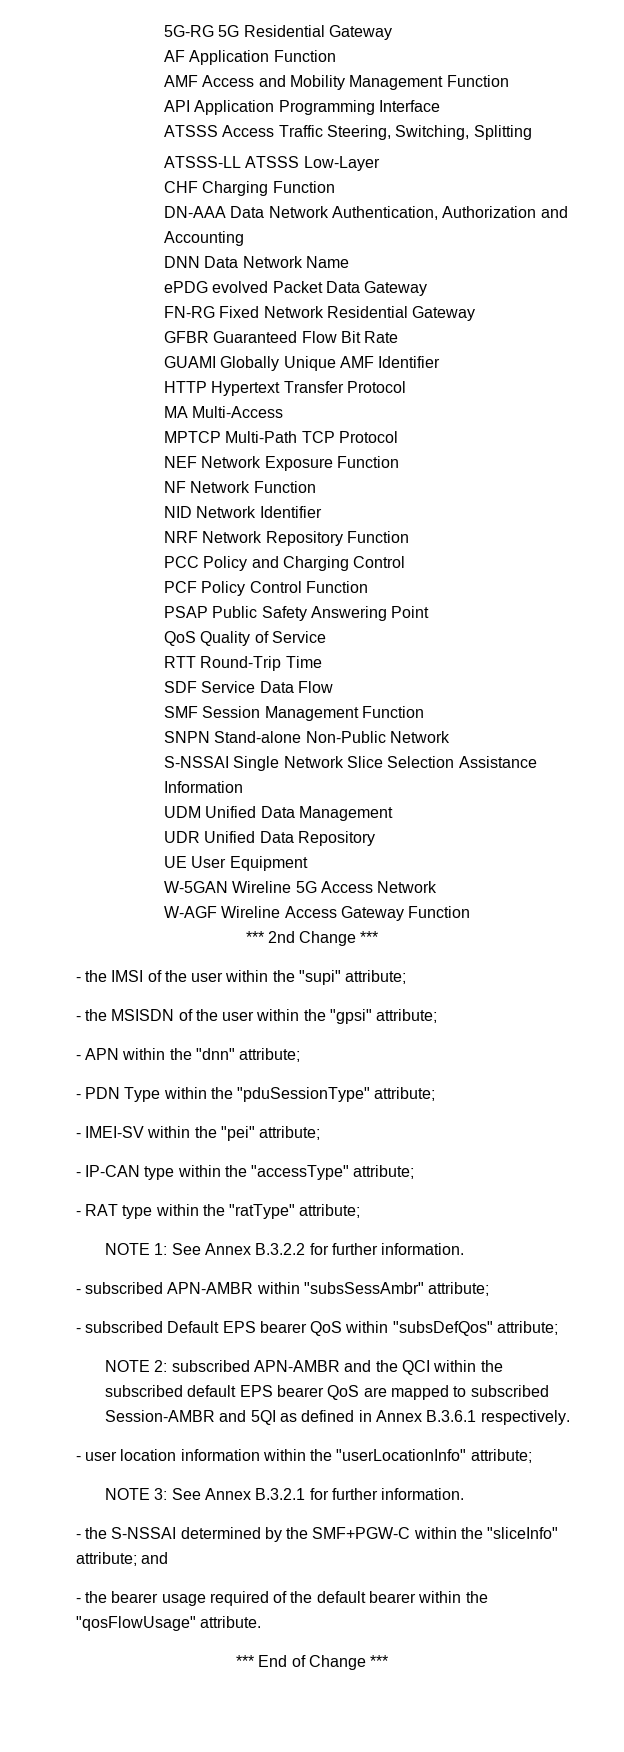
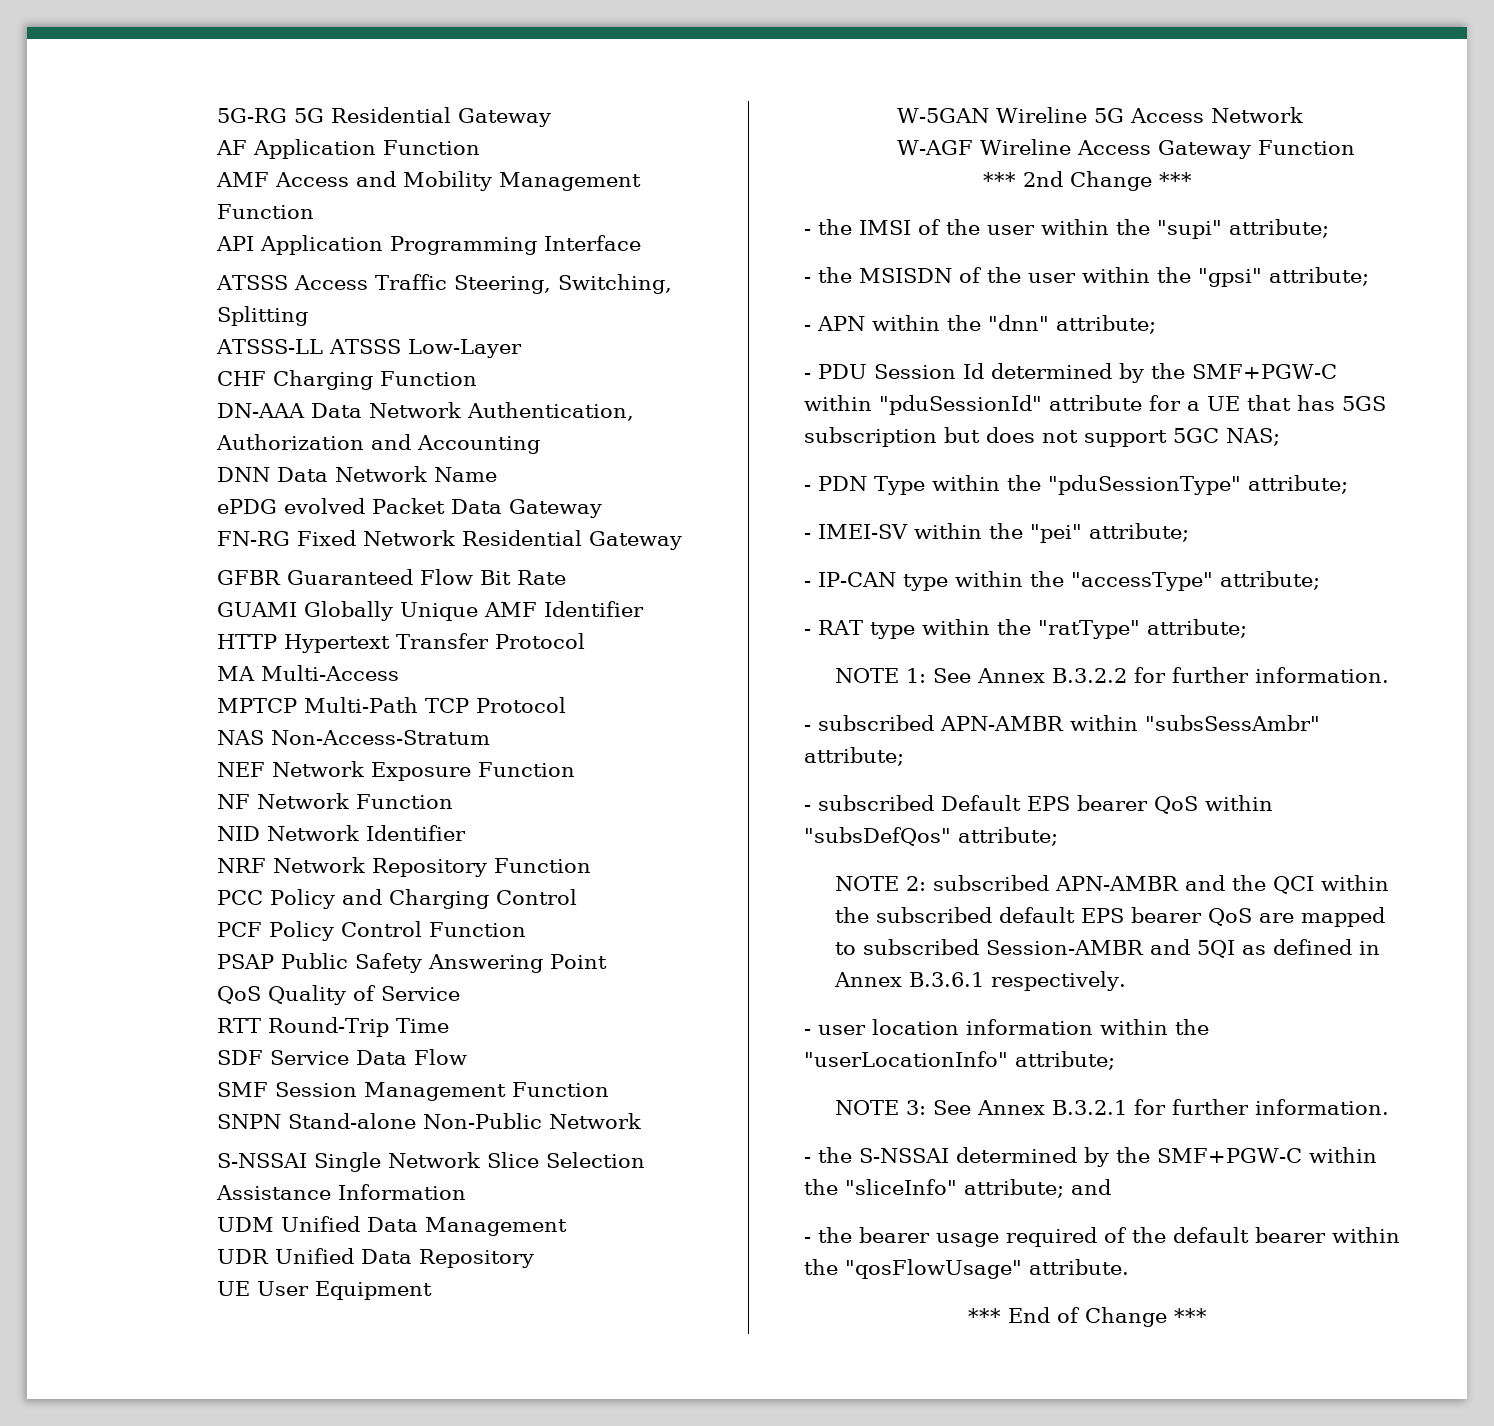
+ NAS Non-Access-Stratum
+ - PDU Session Id determined by the SMF+PGW-C within "pduSessionId" attribute for a UE that has 5GS subscription but does not support 5GC NAS;

